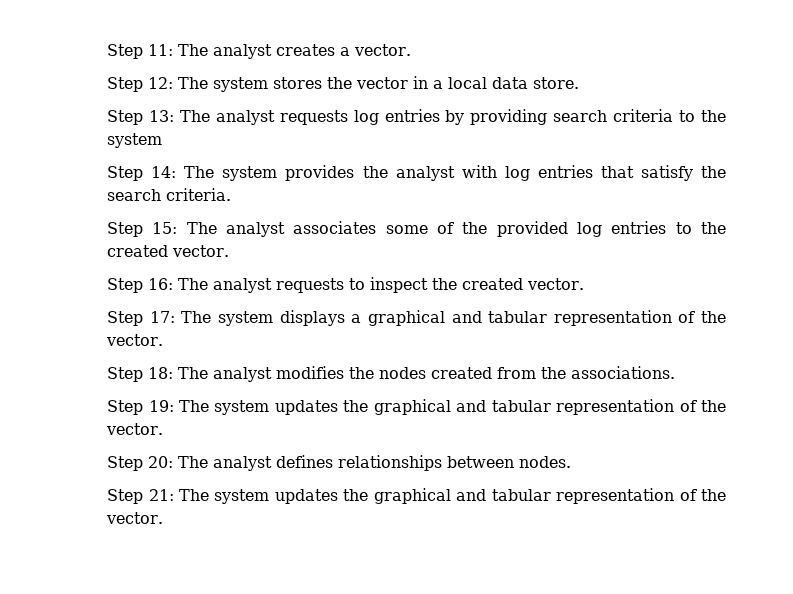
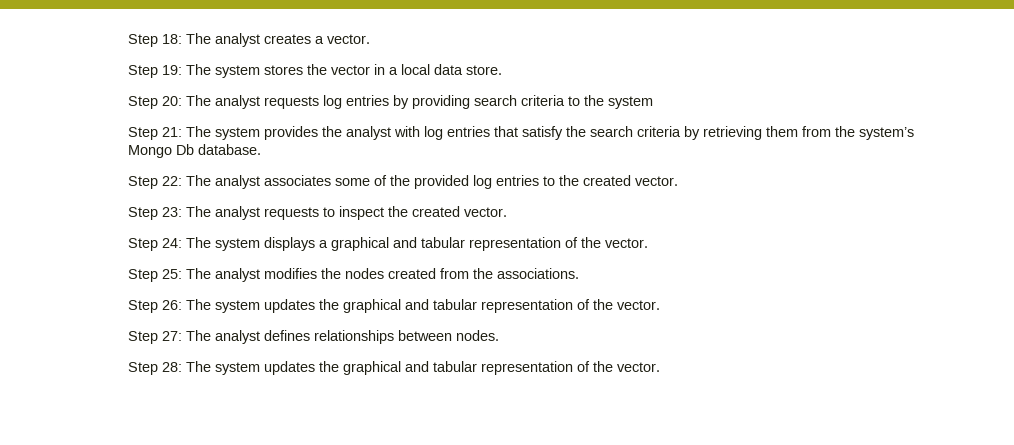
- Step 11: The analyst creates a vector.
+ Step 18: The analyst creates a vector.
- Step 12: The system stores the vector in a local data store.
+ Step 19: The system stores the vector in a local data store.
- Step 13: The analyst requests log entries by providing search criteria to the system
+ Step 20: The analyst requests log entries by providing search criteria to the system
- Step 14: The system provides the analyst with log entries that satisfy the search criteria.
- Step 15: The analyst associates some of the provided log entries to the created vector.
+ Step 21: The system provides the analyst with log entries that satisfy the search criteria by retrieving them from the system’s Mongo Db database.
+ Step 22: The analyst associates some of the provided log entries to the created vector.
- Step 16: The analyst requests to inspect the created vector.
+ Step 23: The analyst requests to inspect the created vector.
- Step 17: The system displays a graphical and tabular representation of the vector.
+ Step 24: The system displays a graphical and tabular representation of the vector.
- Step 18: The analyst modifies the nodes created from the associations.
+ Step 25: The analyst modifies the nodes created from the associations.
- Step 19: The system updates the graphical and tabular representation of the vector.
+ Step 26: The system updates the graphical and tabular representation of the vector.
- Step 20: The analyst defines relationships between nodes.
+ Step 27: The analyst defines relationships between nodes.
- Step 21: The system updates the graphical and tabular representation of the vector.
+ Step 28: The system updates the graphical and tabular representation of the vector.

